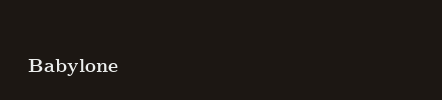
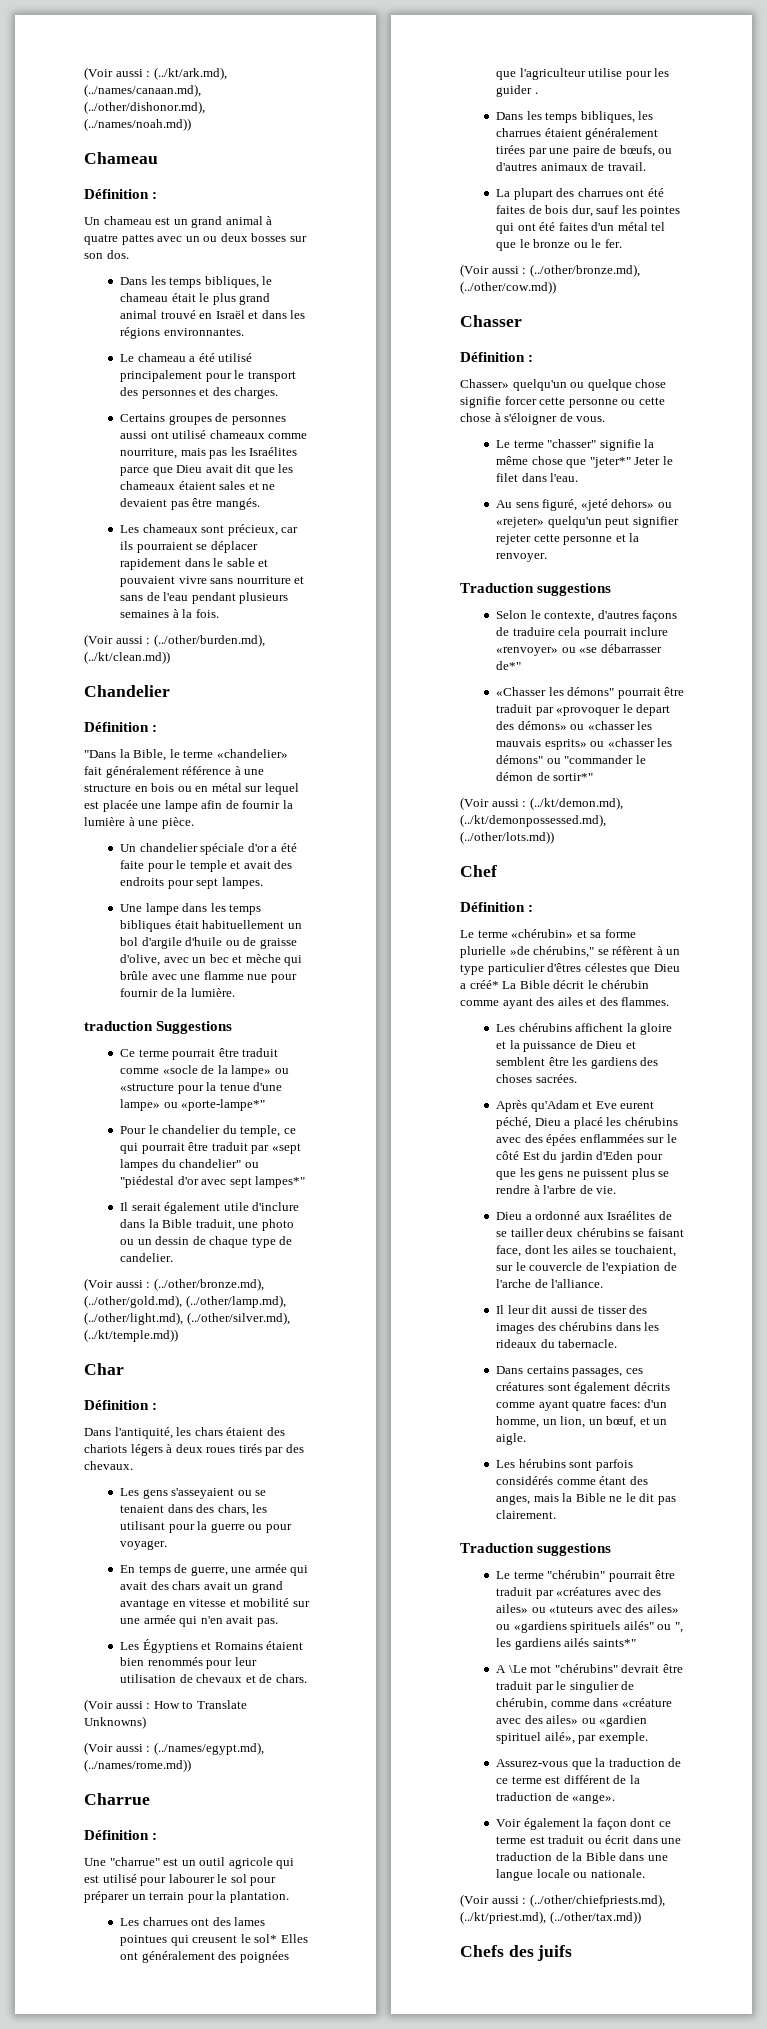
- Babylone
+ (Voir aussi : (../kt/ark.md), (../names/canaan.md), (../other/dishonor.md), (../names/noah.md))
+ Chameau
+ Définition :
+ Un chameau est un grand animal à quatre pattes avec un ou deux bosses sur son dos.
+ Dans les temps bibliques, le chameau était le plus grand animal trouvé en Israël et dans les régions environnantes.
+ Le chameau a été utilisé principalement pour le transport des personnes et des charges.
+ Certains groupes de personnes aussi ont utilisé chameaux comme nourriture, mais pas les Israélites parce que Dieu avait dit que les chameaux étaient sales et ne devaient pas être mangés.
+ Les chameaux sont précieux, car ils pourraient se déplacer rapidement dans le sable et pouvaient vivre sans nourriture et sans de l'eau pendant plusieurs semaines à la fois.
+ (Voir aussi : (../other/burden.md), (../kt/clean.md))
+ Chandelier
+ Définition :
+ "Dans la Bible, le terme «chandelier» fait généralement référence à une structure en bois ou en métal sur lequel est placée une lampe afin de fournir la lumière à une pièce.
+ Un chandelier spéciale d'or a été faite pour le temple et avait des endroits pour sept lampes.
+ Une lampe dans les temps bibliques était habituellement un bol d'argile d'huile ou de graisse d'olive, avec un bec et mèche qui brûle avec une flamme nue pour fournir de la lumière.
+ traduction Suggestions
+ Ce terme pourrait être traduit comme «socle de la lampe» ou «structure pour la tenue d'une lampe» ou «porte-lampe*"
+ Pour le chandelier du temple, ce qui pourrait être traduit par «sept lampes du chandelier" ou "piédestal d'or avec sept lampes*"
+ Il serait également utile d'inclure dans la Bible traduit, une photo ou un dessin de chaque type de candelier.
+ (Voir aussi : (../other/bronze.md), (../other/gold.md), (../other/lamp.md), (../other/light.md), (../other/silver.md), (../kt/temple.md))
+ Char
+ Définition :
+ Dans l'antiquité, les chars étaient des chariots légers à deux roues tirés par des chevaux.
+ Les gens s'asseyaient ou se tenaient dans des chars, les utilisant pour la guerre ou pour voyager.
+ En temps de guerre, une armée qui avait des chars avait un grand avantage en vitesse et mobilité sur une armée qui n'en avait pas.
+ Les Égyptiens et Romains étaient bien renommés pour leur utilisation de chevaux et de chars.
+ (Voir aussi : How to Translate Unknowns)
+ (Voir aussi : (../names/egypt.md), (../names/rome.md))
+ Charrue
+ Définition :
+ Une "charrue" est un outil agricole qui est utilisé pour labourer le sol pour préparer un terrain pour la plantation.
+ Les charrues ont des lames pointues qui creusent le sol* Elles ont généralement des poignées que l'agriculteur utilise pour les guider .
+ Dans les temps bibliques, les charrues étaient généralement tirées par une paire de bœufs, ou d'autres animaux de travail.
+ La plupart des charrues ont été faites de bois dur, sauf les pointes qui ont été faites d'un métal tel que le bronze ou le fer.
+ (Voir aussi : (../other/bronze.md), (../other/cow.md))
+ Chasser
+ Définition :
+ Chasser» quelqu'un ou quelque chose signifie forcer cette personne ou cette chose à s'éloigner de vous.
+ Le terme "chasser" signifie la même chose que "jeter*" Jeter le filet dans l'eau.
+ Au sens figuré, «jeté dehors» ou «rejeter» quelqu'un peut signifier rejeter cette personne et la renvoyer.
+ Traduction suggestions
+ Selon le contexte, d'autres façons de traduire cela pourrait inclure «renvoyer» ou «se débarrasser de*"
+ «Chasser les démons" pourrait être traduit par «provoquer le depart des démons» ou «chasser les mauvais esprits» ou «chasser les démons" ou "commander le démon de sortir*"
+ (Voir aussi : (../kt/demon.md), (../kt/demonpossessed.md), (../other/lots.md))
+ Chef
+ Définition :
+ Le terme «chérubin» et sa forme plurielle »de chérubins," se réfèrent à un type particulier d'êtres célestes que Dieu a créé* La Bible décrit le chérubin comme ayant des ailes et des flammes.
+ Les chérubins affichent la gloire et la puissance de Dieu et semblent être les gardiens des choses sacrées.
+ Après qu'Adam et Eve eurent péché, Dieu a placé les chérubins avec des épées enflammées sur le côté Est du jardin d'Eden pour que les gens ne puissent plus se rendre à l'arbre de vie.
+ Dieu a ordonné aux Israélites de se tailler deux chérubins se faisant face, dont les ailes se touchaient, sur le couvercle de l'expiation de l'arche de l'alliance.
+ Il leur dit aussi de tisser des images des chérubins dans les rideaux du tabernacle.
+ Dans certains passages, ces créatures sont également décrits comme ayant quatre faces: d'un homme, un lion, un bœuf, et un aigle.
+ Les hérubins sont parfois considérés comme étant des anges, mais la Bible ne le dit pas clairement.
+ Traduction suggestions
+ Le terme "chérubin" pourrait être traduit par «créatures avec des ailes» ou «tuteurs avec des ailes» ou «gardiens spirituels ailés" ou ", les gardiens ailés saints*"
+ A \Le mot "chérubins" devrait être traduit par le singulier de chérubin, comme dans «créature avec des ailes» ou «gardien spirituel ailé», par exemple.
+ Assurez-vous que la traduction de ce terme est différent de la traduction de «ange».
+ Voir également la façon dont ce terme est traduit ou écrit dans une traduction de la Bible dans une langue locale ou nationale.
+ (Voir aussi : (../other/chiefpriests.md), (../kt/priest.md), (../other/tax.md))
+ Chefs des juifs

